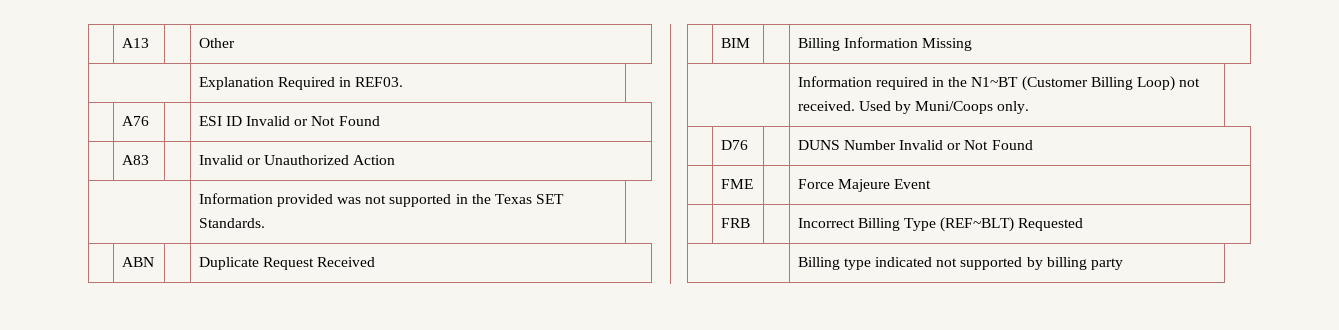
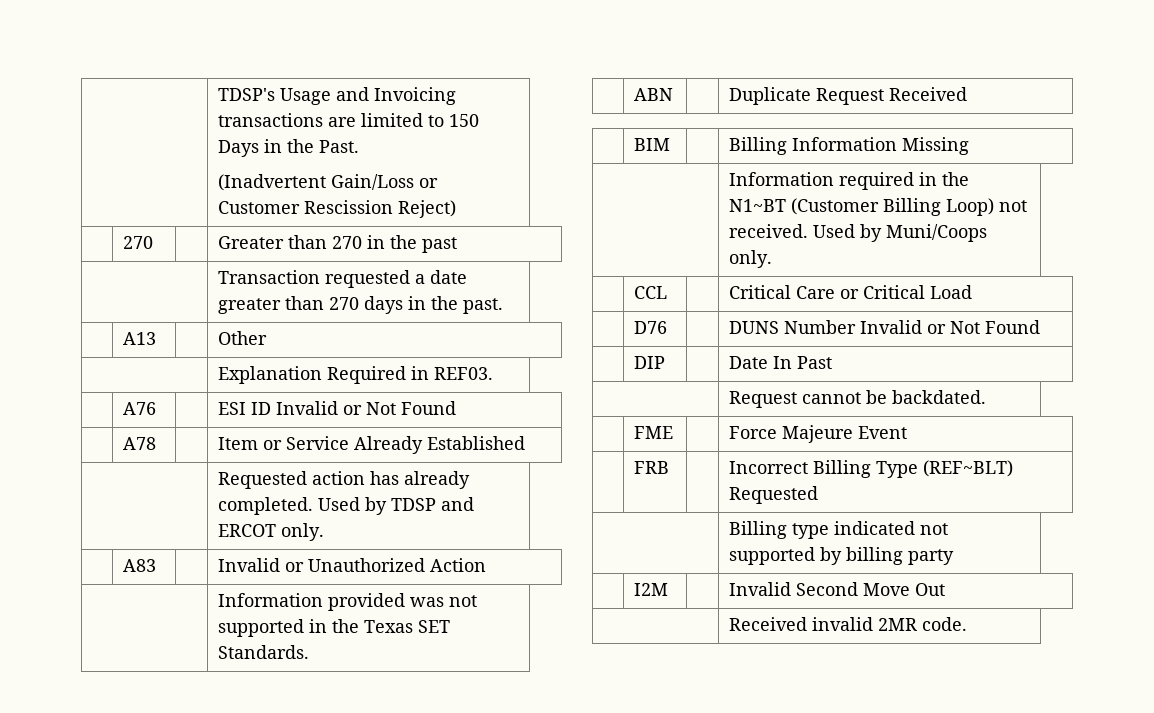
+ | TDSP's Usage and Invoicing transactions are limited to 150 Days in the Past.
+ (Inadvertent Gain/Loss or Customer Rescission Reject)
+ | 270 | | Greater than 270 in the past
+ | Transaction requested a date greater than 270 days in the past.
+ | A78 | | Item or Service Already Established
+ | Requested action has already completed. Used by TDSP and ERCOT only.
+ | CCL | | Critical Care or Critical Load
+ | DIP | | Date In Past
+ | Request cannot be backdated.
+ | I2M | | Invalid Second Move Out
+ | Received invalid 2MR code.

